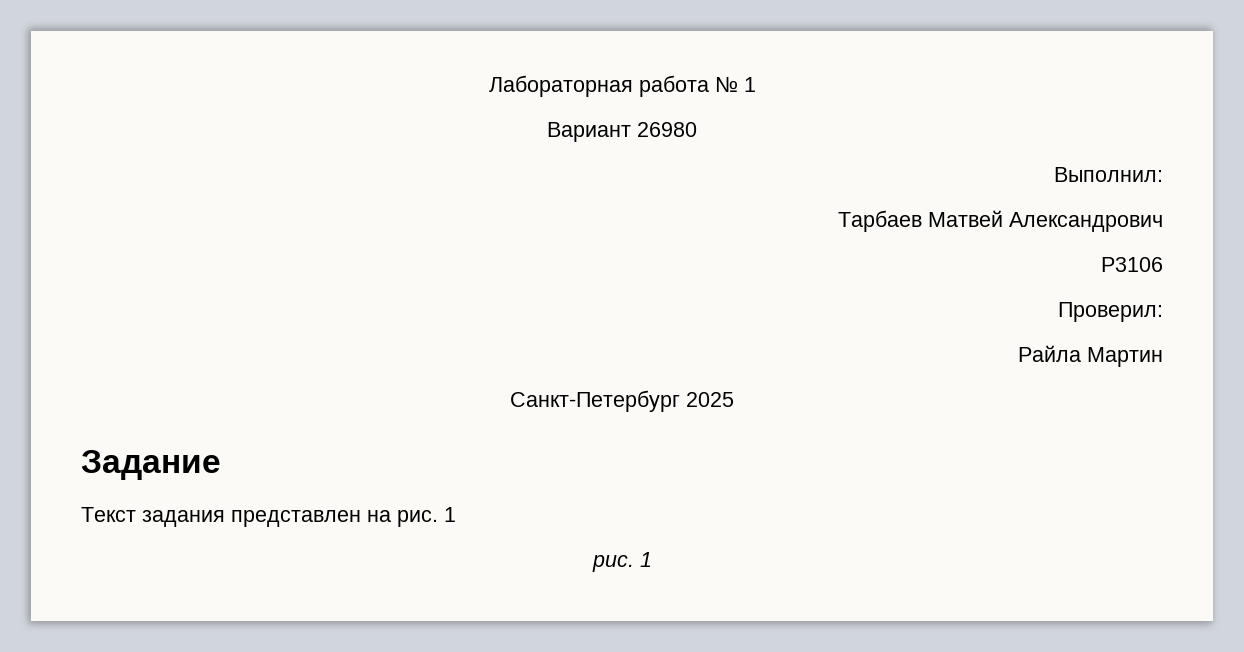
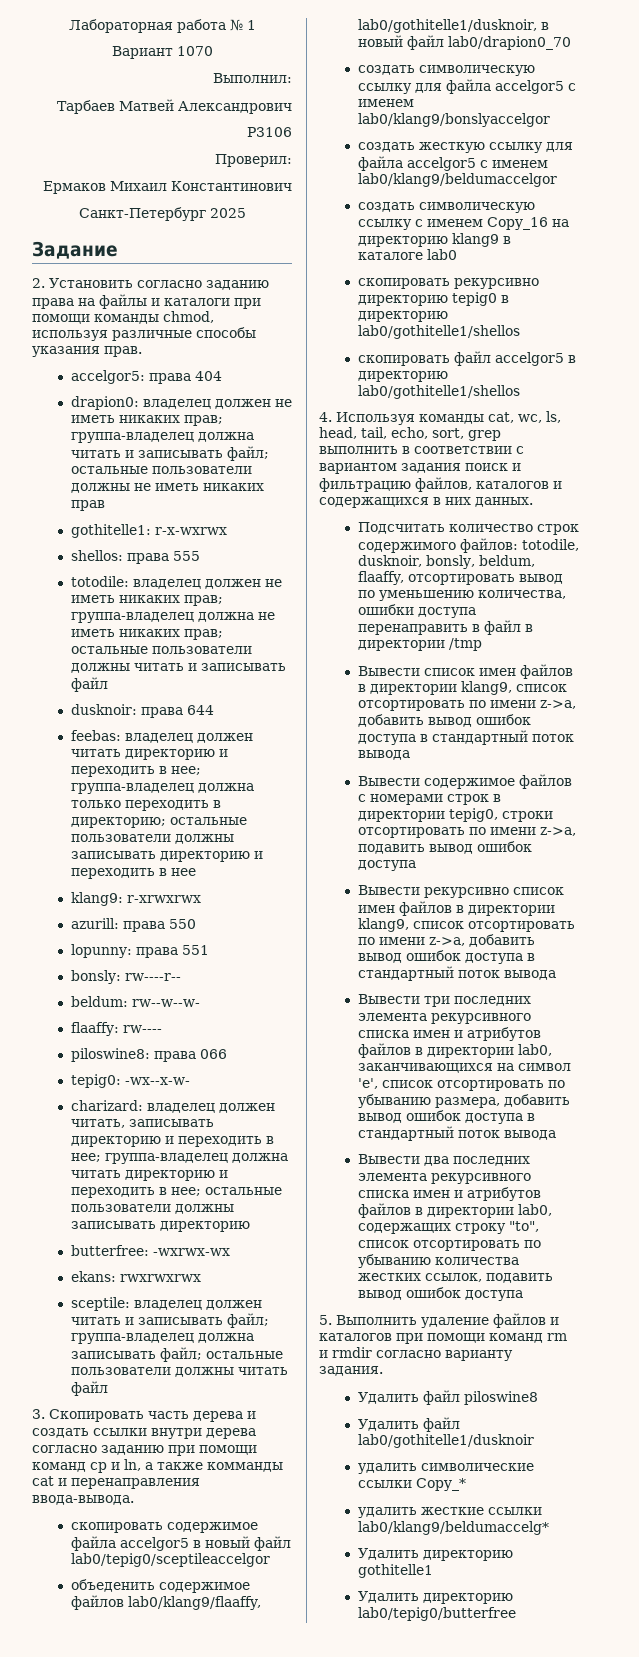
- Вариант 26980
+ Вариант 1070
- Райла Мартин
+ Ермаков Михаил Константинович
- Текст задания представлен на рис. 1
- рис. 1
+ 2. Установить согласно заданию права на файлы и каталоги при помощи команды chmod, используя различные способы указания прав.
+ accelgor5: права 404
+ drapion0: владелец должен не иметь никаких прав; группа-владелец должна читать и записывать файл; остальные пользователи должны не иметь никаких прав
+ gothitelle1: r-x-wxrwx
+ shellos: права 555
+ totodile: владелец должен не иметь никаких прав; группа-владелец должна не иметь никаких прав; остальные пользователи должны читать и записывать файл
+ dusknoir: права 644
+ feebas: владелец должен читать директорию и переходить в нее; группа-владелец должна только переходить в директорию; остальные пользователи должны записывать директорию и переходить в нее
+ klang9: r-xrwxrwx
+ azurill: права 550
+ lopunny: права 551
+ bonsly: rw----r--
+ beldum: rw--w--w-
+ flaaffy: rw----
+ piloswine8: права 066
+ tepig0: -wx--x-w-
+ charizard: владелец должен читать, записывать директорию и переходить в нее; группа-владелец должна читать директорию и переходить в нее; остальные пользователи должны записывать директорию
+ butterfree: -wxrwx-wx
+ ekans: rwxrwxrwx
+ sceptile: владелец должен читать и записывать файл; группа-владелец должна записывать файл; остальные пользователи должны читать файл
+ 3. Скопировать часть дерева и создать ссылки внутри дерева согласно заданию при помощи команд cp и ln, а также комманды cat и перенаправления ввода-вывода.
+ скопировать содержимое файла accelgor5 в новый файл lab0/tepig0/sceptileaccelgor
+ объеденить содержимое файлов lab0/klang9/flaaffy, lab0/gothitelle1/dusknoir, в новый файл lab0/drapion0_70
+ cоздать символическую ссылку для файла accelgor5 с именем lab0/klang9/bonslyaccelgor
+ cоздать жесткую ссылку для файла accelgor5 с именем lab0/klang9/beldumaccelgor
+ создать символическую ссылку c именем Copy_16 на директорию klang9 в каталоге lab0
+ скопировать рекурсивно директорию tepig0 в директорию lab0/gothitelle1/shellos
+ скопировать файл accelgor5 в директорию lab0/gothitelle1/shellos
+ 4. Используя команды cat, wc, ls, head, tail, echo, sort, grep выполнить в соответствии с вариантом задания поиск и фильтрацию файлов, каталогов и содержащихся в них данных.
+ Подсчитать количество строк содержимого файлов: totodile, dusknoir, bonsly, beldum, flaaffy, отсортировать вывод по уменьшению количества, ошибки доступа перенаправить в файл в директории /tmp
+ Вывести список имен файлов в директории klang9, список отсортировать по имени z->a, добавить вывод ошибок доступа в стандартный поток вывода
+ Вывести содержимое файлов с номерами строк в директории tepig0, строки отсортировать по имени z->a, подавить вывод ошибок доступа
+ Вывести рекурсивно список имен файлов в директории klang9, список отсортировать по имени z->a, добавить вывод ошибок доступа в стандартный поток вывода
+ Вывести три последних элемента рекурсивного списка имен и атрибутов файлов в директории lab0, заканчивающихся на символ 'e', список отсортировать по убыванию размера, добавить вывод ошибок доступа в стандартный поток вывода
+ Вывести два последних элемента рекурсивного списка имен и атрибутов файлов в директории lab0, содержащих строку "to", список отсортировать по убыванию количества жестких ссылок, подавить вывод ошибок доступа
+ 5. Выполнить удаление файлов и каталогов при помощи команд rm и rmdir согласно варианту задания.
+ Удалить файл piloswine8
+ Удалить файл lab0/gothitelle1/dusknoir
+ удалить символические ссылки Copy_*
+ удалить жесткие ссылки lab0/klang9/beldumaccelg*
+ Удалить директорию gothitelle1
+ Удалить директорию lab0/tepig0/butterfree

